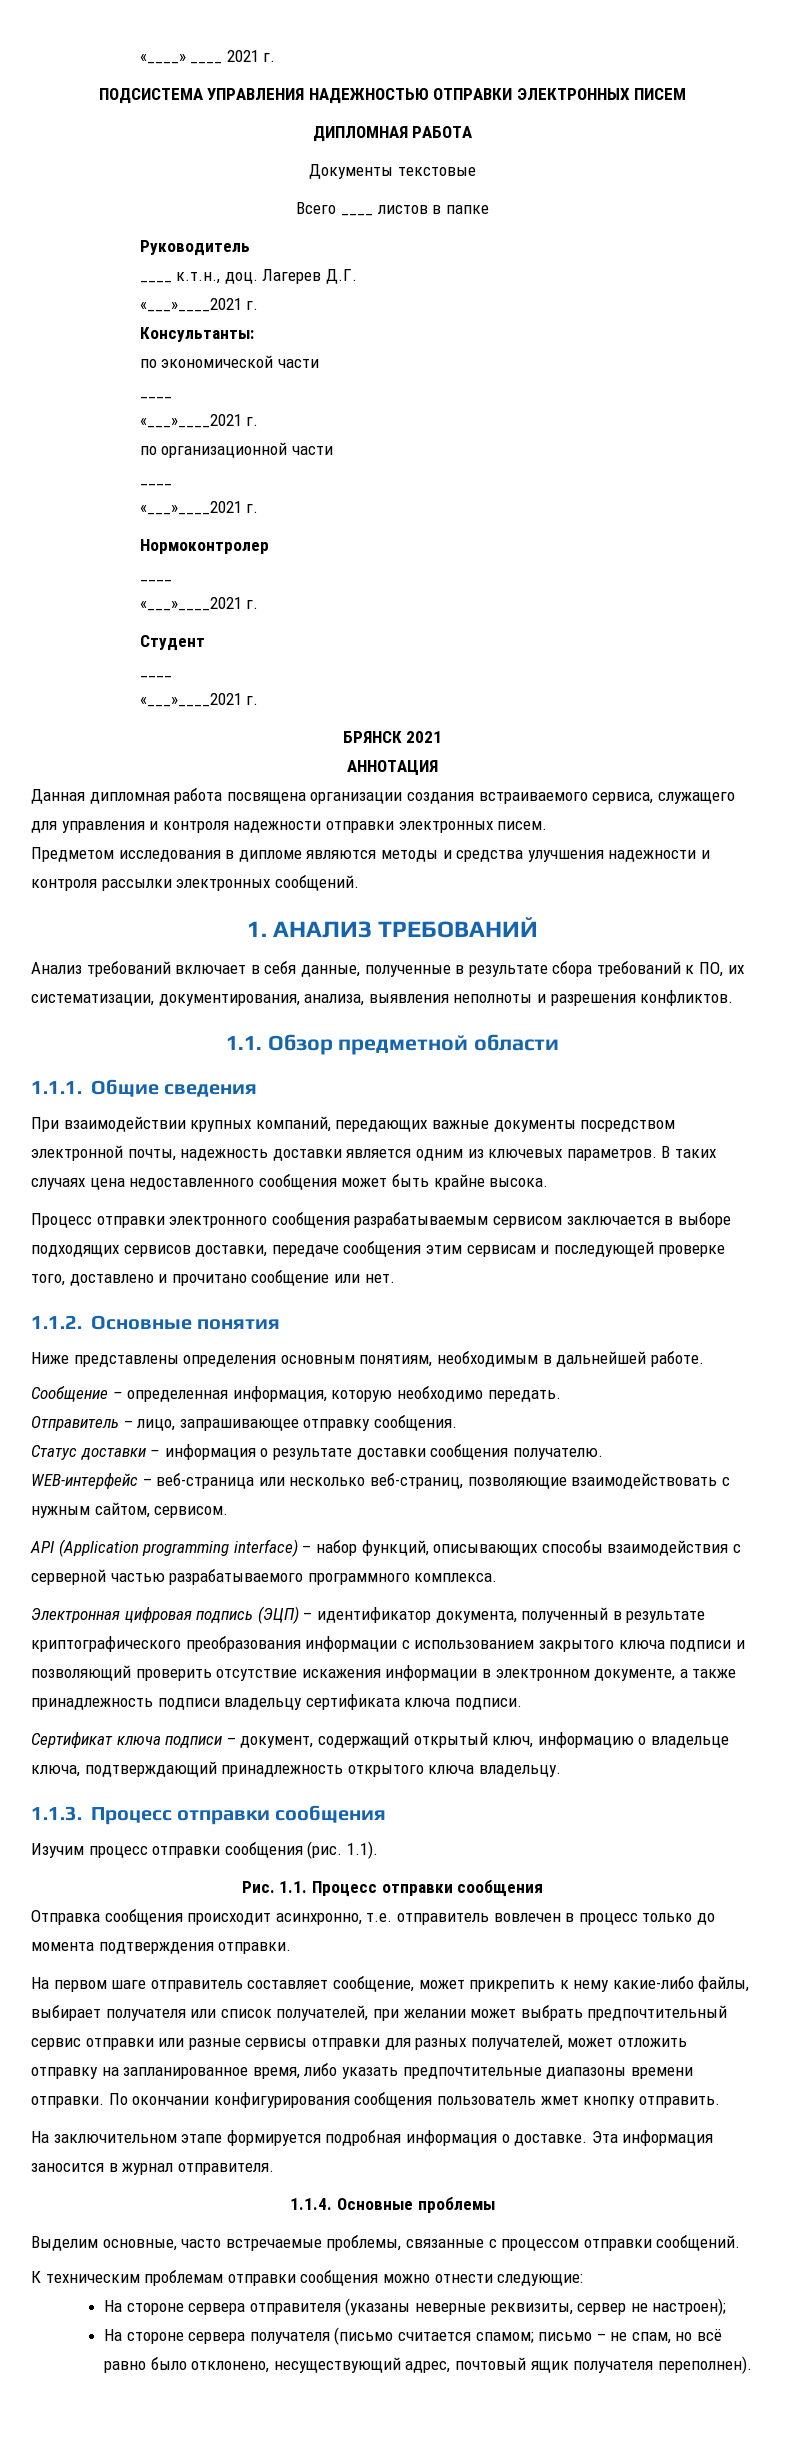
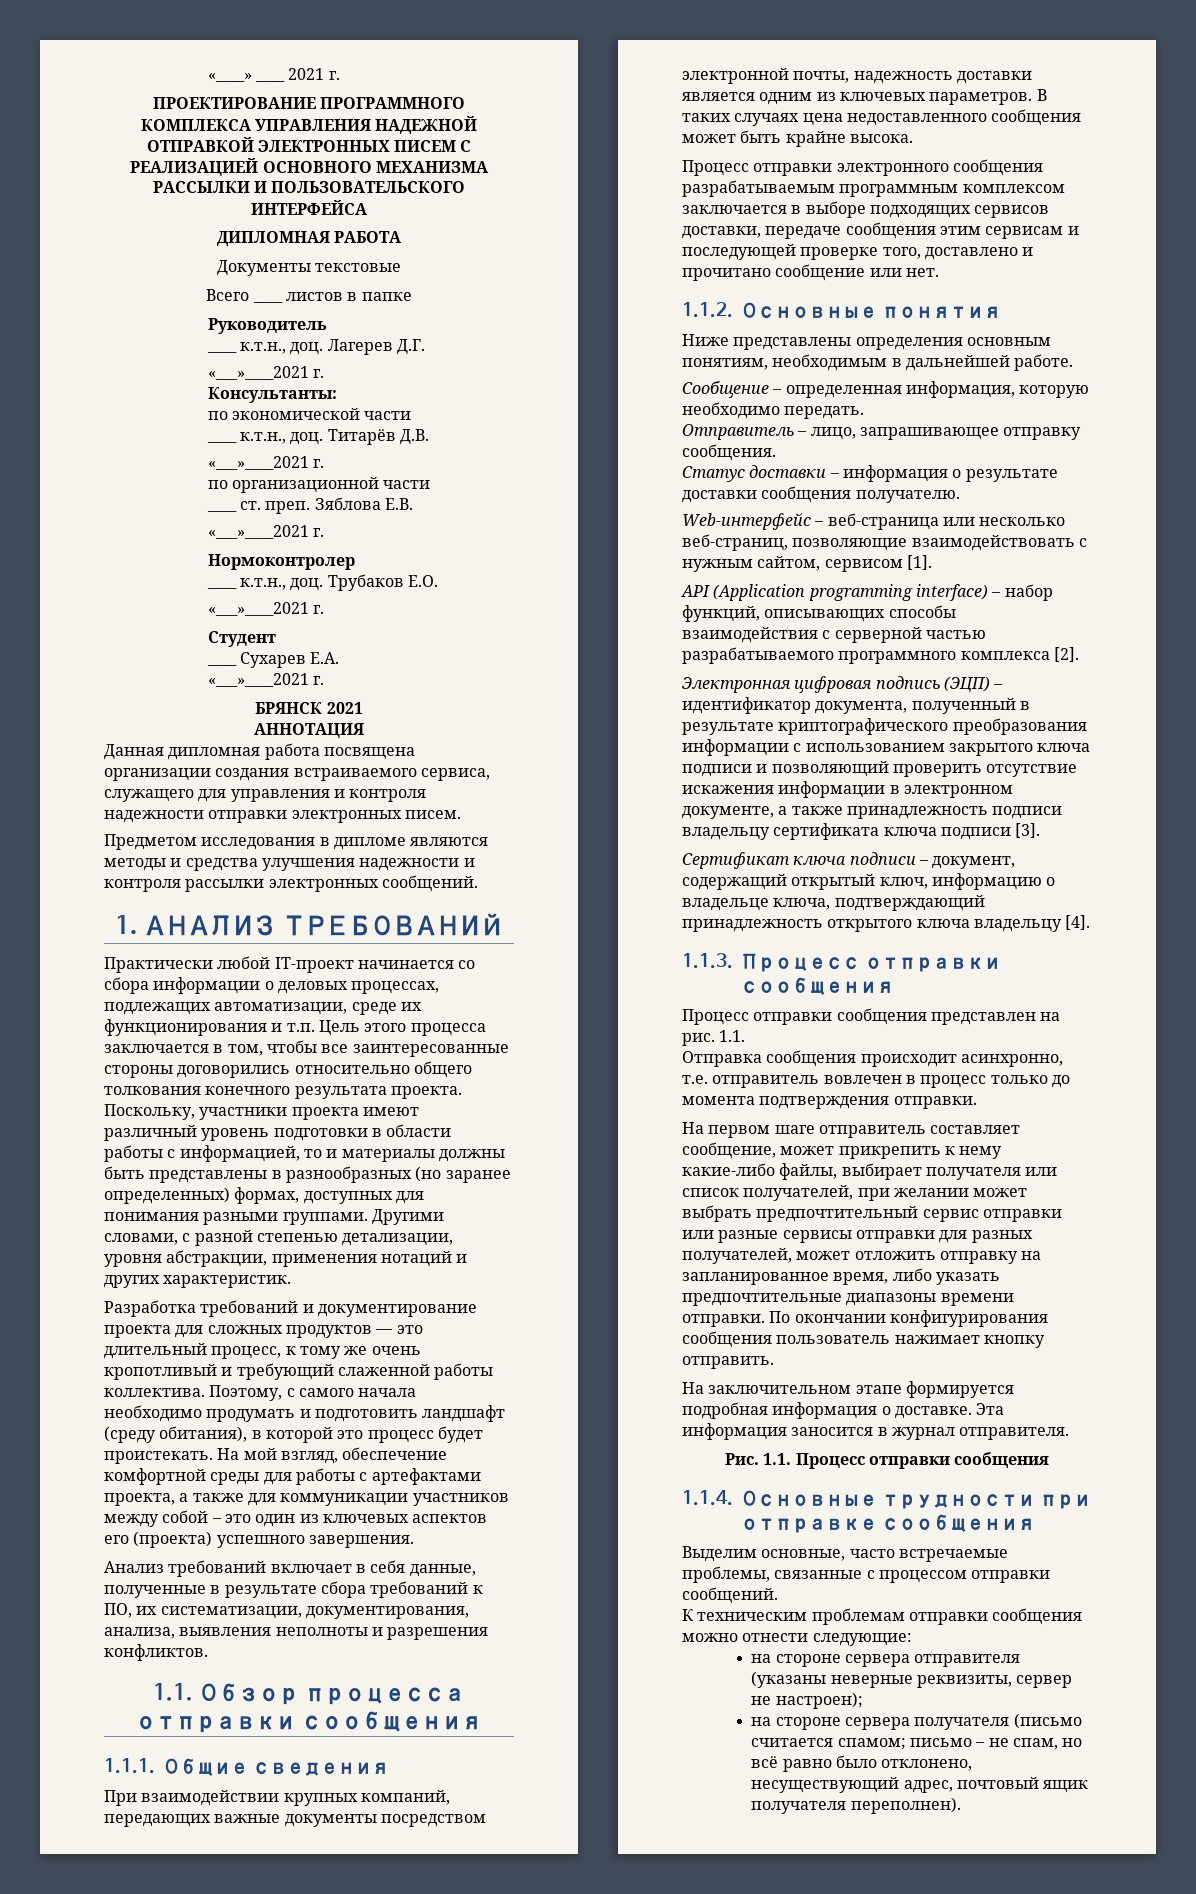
- ПОДСИСТЕМА УПРАВЛЕНИЯ НАДЕЖНОСТЬЮ ОТПРАВКИ ЭЛЕКТРОННЫХ ПИСЕМ
+ ПРОЕКТИРОВАНИЕ ПРОГРАММНОГО КОМПЛЕКСА УПРАВЛЕНИЯ НАДЕЖНОЙ ОТПРАВКОЙ ЭЛЕКТРОННЫХ ПИСЕМ С РЕАЛИЗАЦИЕЙ ОСНОВНОГО МЕХАНИЗМА РАССЫЛКИ И ПОЛЬЗОВАТЕЛЬСКОГО ИНТЕРФЕЙСА
  по экономической части
- ____
+ ____ к.т.н., доц. Титарёв Д.В.
  по организационной части
- ____
+ ____ ст. преп. Зяблова Е.В.
  Нормоконтролер
- ____
+ ____ к.т.н., доц. Трубаков Е.О.
  Студент
- ____
+ ____ Сухарев Е.А.
+ Практически любой IT-проект начинается со сбора информации о деловых процессах, подлежащих автоматизации, среде их функционирования и т.п. Цель этого процесса заключается в том, чтобы все заинтересованные стороны договорились относительно общего толкования конечного результата проекта. Поскольку, участники проекта имеют различный уровень подготовки в области работы с информацией, то и материалы должны быть представлены в разнообразных (но заранее определенных) формах, доступных для понимания разными группами. Другими словами, с разной степенью детализации, уровня абстракции, применения нотаций и других характеристик.
+ Разработка требований и документирование проекта для сложных продуктов — это длительный процесс, к тому же очень кропотливый и требующий слаженной работы коллектива. Поэтому, с самого начала необходимо продумать и подготовить ландшафт (среду обитания), в которой это процесс будет проистекать. На мой взгляд, обеспечение комфортной среды для работы с артефактами проекта, а также для коммуникации участников между собой – это один из ключевых аспектов его (проекта) успешного завершения.
- 1.1. Обзор предметной области
+ 1.1. Обзор процесса отправки сообщения
- Процесс отправки электронного сообщения разрабатываемым сервисом заключается в выборе подходящих сервисов доставки, передаче сообщения этим сервисам и последующей проверке того, доставлено и прочитано сообщение или нет.
+ Процесс отправки электронного сообщения разрабатываемым программным комплексом заключается в выборе подходящих сервисов доставки, передаче сообщения этим сервисам и последующей проверке того, доставлено и прочитано сообщение или нет.
- WEB-интерфейс – веб-страница или несколько веб-страниц, позволяющие взаимодействовать с нужным сайтом, сервисом.
+ Web-интерфейс – веб-страница или несколько веб-страниц, позволяющие взаимодействовать с нужным сайтом, сервисом [1].
- API (Application programming interface) – набор функций, описывающих способы взаимодействия с серверной частью разрабатываемого программного комплекса.
+ API (Application programming interface) – набор функций, описывающих способы взаимодействия с серверной частью разрабатываемого программного комплекса [2].
- Электронная цифровая подпись (ЭЦП) – идентификатор документа, полученный в результате криптографического преобразования информации с использованием закрытого ключа подписи и позволяющий проверить отсутствие искажения информации в электронном документе, а также принадлежность подписи владельцу сертификата ключа подписи.
+ Электронная цифровая подпись (ЭЦП) – идентификатор документа, полученный в результате криптографического преобразования информации с использованием закрытого ключа подписи и позволяющий проверить отсутствие искажения информации в электронном документе, а также принадлежность подписи владельцу сертификата ключа подписи [3].
- Сертификат ключа подписи – документ, содержащий открытый ключ, информацию о владельце ключа, подтверждающий принадлежность открытого ключа владельцу.
+ Сертификат ключа подписи – документ, содержащий открытый ключ, информацию о владельце ключа, подтверждающий принадлежность открытого ключа владельцу [4].
- Изучим процесс отправки сообщения (рис. 1.1).
- Рис. 1.1. Процесс отправки сообщения
+ Процесс отправки сообщения представлен на рис. 1.1.
- По окончании конфигурирования сообщения пользователь жмет кнопку отправить.
+ По окончании конфигурирования сообщения пользователь нажимает кнопку отправить.
- 1.1.4. Основные проблемы
+ Рис. 1.1. Процесс отправки сообщения
+ 1.1.4. Основные трудности при отправке сообщения
- На стороне сервера отправителя (указаны неверные реквизиты, сервер не настроен);
+ на стороне сервера отправителя (указаны неверные реквизиты, сервер не настроен);
- На стороне сервера получателя (письмо считается спамом; письмо – не спам, но всё равно было отклонено, несуществующий адрес, почтовый ящик получателя переполнен).
+ на стороне сервера получателя (письмо считается спамом; письмо – не спам, но всё равно было отклонено, несуществующий адрес, почтовый ящик получателя переполнен).

